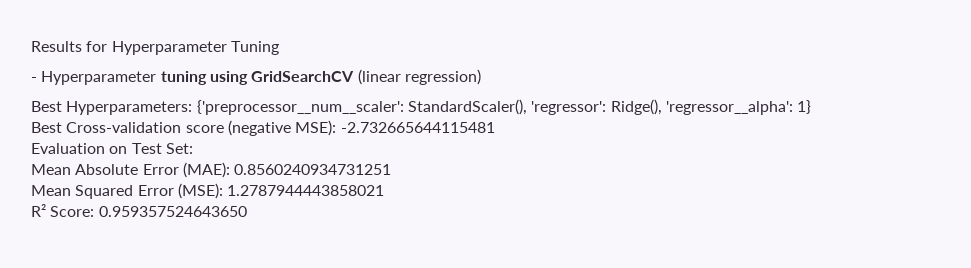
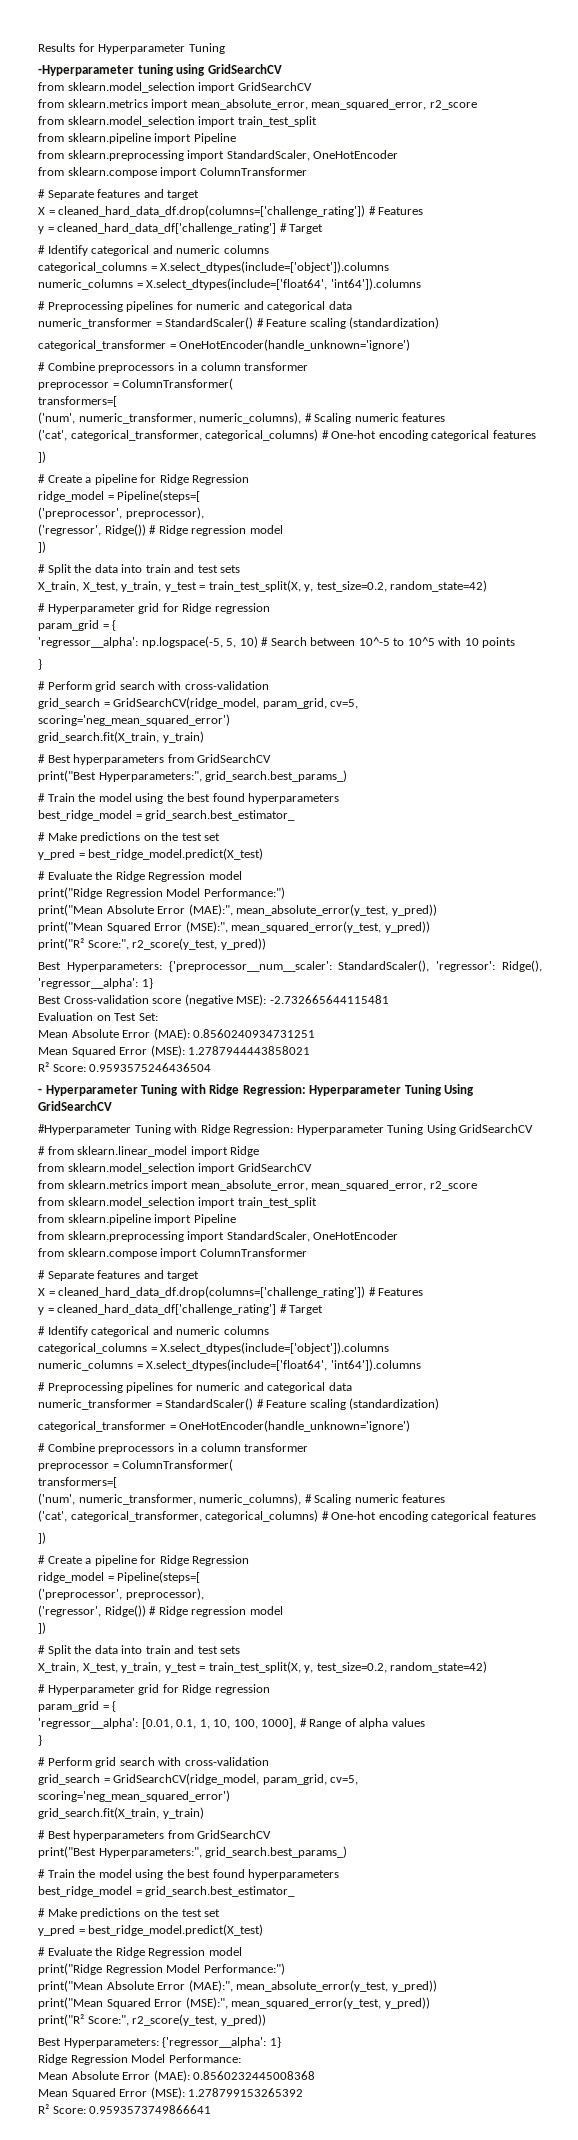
- - Hyperparameter tuning using GridSearchCV (linear regression)
+ -Hyperparameter tuning using GridSearchCV
+ from sklearn.model_selection import GridSearchCV
+ from sklearn.metrics import mean_absolute_error, mean_squared_error, r2_score
+ from sklearn.model_selection import train_test_split
+ from sklearn.pipeline import Pipeline
+ from sklearn.preprocessing import StandardScaler, OneHotEncoder
+ from sklearn.compose import ColumnTransformer
+ # Separate features and target
+ X = cleaned_hard_data_df.drop(columns=['challenge_rating']) # Features
+ y = cleaned_hard_data_df['challenge_rating'] # Target
+ # Identify categorical and numeric columns
+ categorical_columns = X.select_dtypes(include=['object']).columns
+ numeric_columns = X.select_dtypes(include=['float64', 'int64']).columns
+ # Preprocessing pipelines for numeric and categorical data
+ numeric_transformer = StandardScaler() # Feature scaling (standardization)
+ categorical_transformer = OneHotEncoder(handle_unknown='ignore')
+ # Combine preprocessors in a column transformer
+ preprocessor = ColumnTransformer(
+ transformers=[
+ ('num', numeric_transformer, numeric_columns), # Scaling numeric features
+ ('cat', categorical_transformer, categorical_columns) # One-hot encoding categorical features
+ ])
+ # Create a pipeline for Ridge Regression
+ ridge_model = Pipeline(steps=[
+ ('preprocessor', preprocessor),
+ ('regressor', Ridge()) # Ridge regression model
+ ])
+ # Split the data into train and test sets
+ X_train, X_test, y_train, y_test = train_test_split(X, y, test_size=0.2, random_state=42)
+ # Hyperparameter grid for Ridge regression
+ param_grid = {
+ 'regressor__alpha': np.logspace(-5, 5, 10) # Search between 10^-5 to 10^5 with 10 points
+ }
+ # Perform grid search with cross-validation
+ grid_search = GridSearchCV(ridge_model, param_grid, cv=5, scoring='neg_mean_squared_error')
+ grid_search.fit(X_train, y_train)
+ # Best hyperparameters from GridSearchCV
+ print("Best Hyperparameters:", grid_search.best_params_)
+ # Train the model using the best found hyperparameters
+ best_ridge_model = grid_search.best_estimator_
+ # Make predictions on the test set
+ y_pred = best_ridge_model.predict(X_test)
+ # Evaluate the Ridge Regression model
+ print("Ridge Regression Model Performance:")
+ print("Mean Absolute Error (MAE):", mean_absolute_error(y_test, y_pred))
+ print("Mean Squared Error (MSE):", mean_squared_error(y_test, y_pred))
+ print("R² Score:", r2_score(y_test, y_pred))
- R² Score: 0.959357524643650
+ R² Score: 0.9593575246436504
+ - Hyperparameter Tuning with Ridge Regression: Hyperparameter Tuning Using GridSearchCV
+ #Hyperparameter Tuning with Ridge Regression: Hyperparameter Tuning Using GridSearchCV
+ # from sklearn.linear_model import Ridge
+ from sklearn.model_selection import GridSearchCV
+ from sklearn.metrics import mean_absolute_error, mean_squared_error, r2_score
+ from sklearn.model_selection import train_test_split
+ from sklearn.pipeline import Pipeline
+ from sklearn.preprocessing import StandardScaler, OneHotEncoder
+ from sklearn.compose import ColumnTransformer
+ # Separate features and target
+ X = cleaned_hard_data_df.drop(columns=['challenge_rating']) # Features
+ y = cleaned_hard_data_df['challenge_rating'] # Target
+ # Identify categorical and numeric columns
+ categorical_columns = X.select_dtypes(include=['object']).columns
+ numeric_columns = X.select_dtypes(include=['float64', 'int64']).columns
+ # Preprocessing pipelines for numeric and categorical data
+ numeric_transformer = StandardScaler() # Feature scaling (standardization)
+ categorical_transformer = OneHotEncoder(handle_unknown='ignore')
+ # Combine preprocessors in a column transformer
+ preprocessor = ColumnTransformer(
+ transformers=[
+ ('num', numeric_transformer, numeric_columns), # Scaling numeric features
+ ('cat', categorical_transformer, categorical_columns) # One-hot encoding categorical features
+ ])
+ # Create a pipeline for Ridge Regression
+ ridge_model = Pipeline(steps=[
+ ('preprocessor', preprocessor),
+ ('regressor', Ridge()) # Ridge regression model
+ ])
+ # Split the data into train and test sets
+ X_train, X_test, y_train, y_test = train_test_split(X, y, test_size=0.2, random_state=42)
+ # Hyperparameter grid for Ridge regression
+ param_grid = {
+ 'regressor__alpha': [0.01, 0.1, 1, 10, 100, 1000], # Range of alpha values
+ }
+ # Perform grid search with cross-validation
+ grid_search = GridSearchCV(ridge_model, param_grid, cv=5, scoring='neg_mean_squared_error')
+ grid_search.fit(X_train, y_train)
+ # Best hyperparameters from GridSearchCV
+ print("Best Hyperparameters:", grid_search.best_params_)
+ # Train the model using the best found hyperparameters
+ best_ridge_model = grid_search.best_estimator_
+ # Make predictions on the test set
+ y_pred = best_ridge_model.predict(X_test)
+ # Evaluate the Ridge Regression model
+ print("Ridge Regression Model Performance:")
+ print("Mean Absolute Error (MAE):", mean_absolute_error(y_test, y_pred))
+ print("Mean Squared Error (MSE):", mean_squared_error(y_test, y_pred))
+ print("R² Score:", r2_score(y_test, y_pred))
+ Best Hyperparameters: {'regressor__alpha': 1}
+ Ridge Regression Model Performance:
+ Mean Absolute Error (MAE): 0.8560232445008368
+ Mean Squared Error (MSE): 1.278799153265392
+ R² Score: 0.9593573749866641

